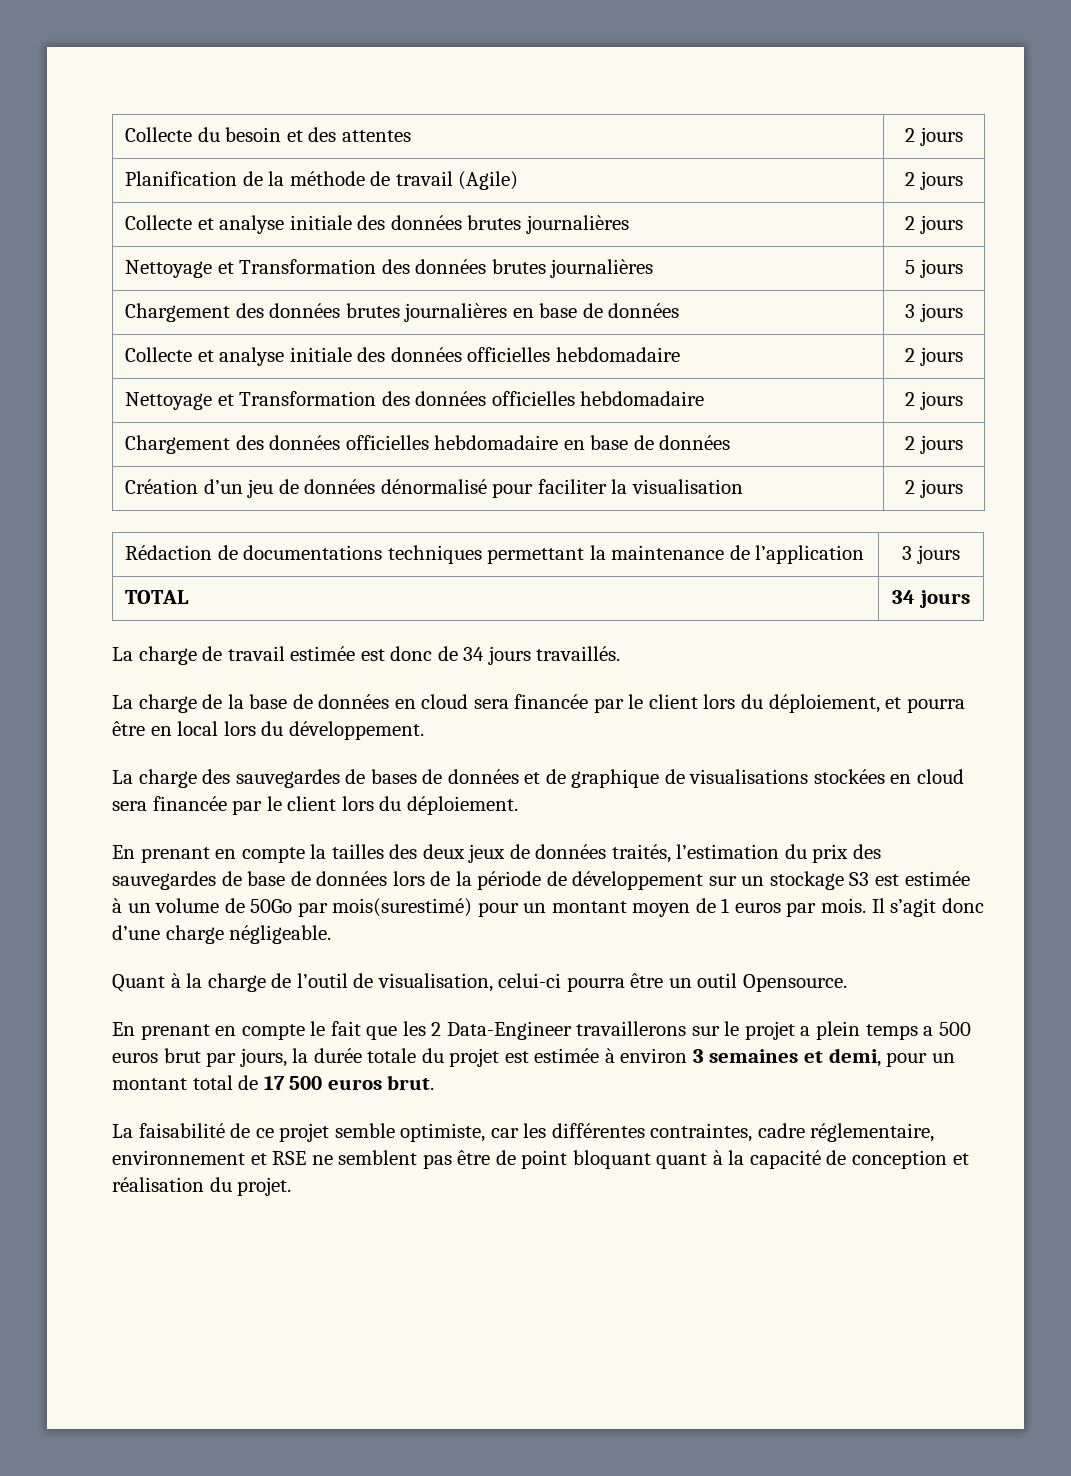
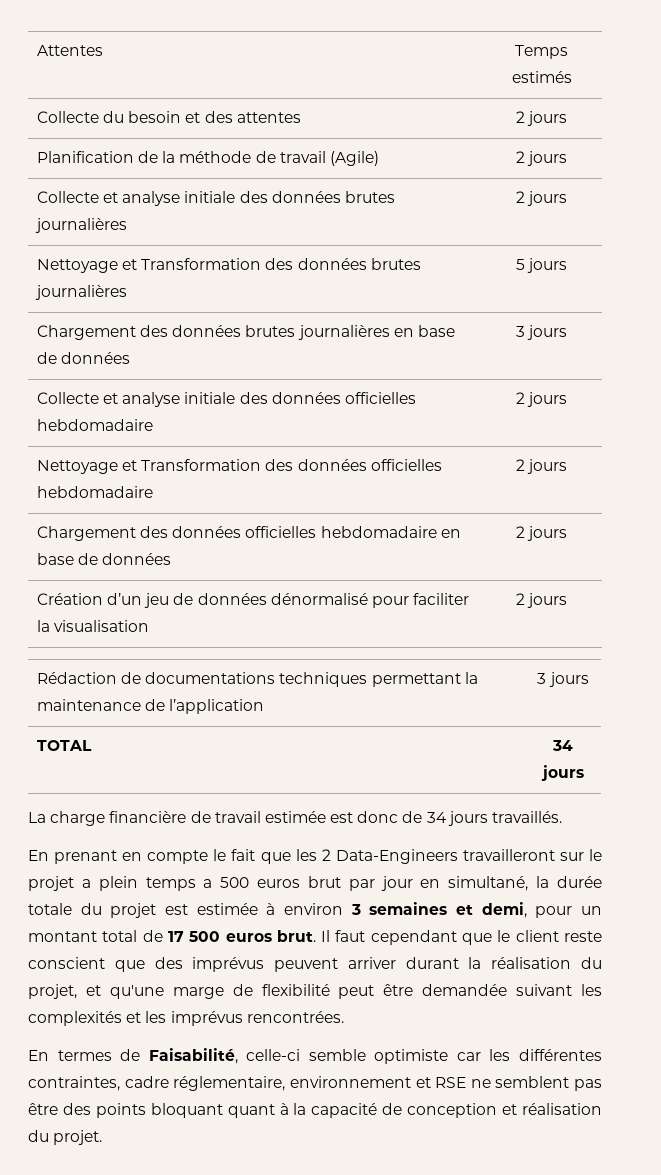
+ Attentes | Temps estimés
- La charge de travail estimée est donc de 34 jours travaillés.
+ La charge financière de travail estimée est donc de 34 jours travaillés.
- La charge de la base de données en cloud sera financée par le client lors du déploiement, et pourra être en local lors du développement.
- La charge des sauvegardes de bases de données et de graphique de visualisations stockées en cloud sera financée par le client lors du déploiement.
- En prenant en compte la tailles des deux jeux de données traités, l’estimation du prix des sauvegardes de base de données lors de la période de développement sur un stockage S3 est estimée à un volume de 50Go par mois(surestimé) pour un montant moyen de 1 euros par mois. Il s’agit donc d’une charge négligeable.
- Quant à la charge de l’outil de visualisation, celui-ci pourra être un outil Opensource.
- En prenant en compte le fait que les 2 Data-Engineer travaillerons sur le projet a plein temps a 500 euros brut par jours, la durée totale du projet est estimée à environ 3 semaines et demi, pour un montant total de 17 500 euros brut.
- La faisabilité de ce projet semble optimiste, car les différentes contraintes, cadre réglementaire, environnement et RSE ne semblent pas être de point bloquant quant à la capacité de conception et réalisation du projet.
+ En prenant en compte le fait que les 2 Data-Engineers travailleront sur le projet a plein temps a 500 euros brut par jour en simultané, la durée totale du projet est estimée à environ 3 semaines et demi, pour un montant total de 17 500 euros brut. Il faut cependant que le client reste conscient que des imprévus peuvent arriver durant la réalisation du projet, et qu'une marge de flexibilité peut être demandée suivant les complexités et les imprévus rencontrées.
+ En termes de Faisabilité, celle-ci semble optimiste car les différentes contraintes, cadre réglementaire, environnement et RSE ne semblent pas être des points bloquant quant à la capacité de conception et réalisation du projet.

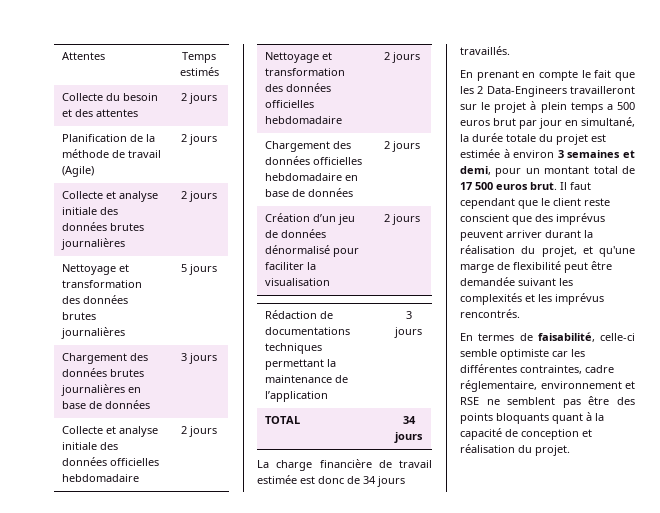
- Nettoyage et Transformation des données brutes journalières | 5 jours
+ Nettoyage et transformation des données brutes journalières | 5 jours
- Nettoyage et Transformation des données officielles hebdomadaire | 2 jours
+ Nettoyage et transformation des données officielles hebdomadaire | 2 jours
- En prenant en compte le fait que les 2 Data-Engineers travailleront sur le projet a plein temps a 500 euros brut par jour en simultané, la durée totale du projet est estimée à environ 3 semaines et demi, pour un montant total de 17 500 euros brut.
+ En prenant en compte le fait que les 2 Data-Engineers travailleront sur le projet à plein temps a 500 euros brut par jour en simultané, la durée totale du projet est estimée à environ 3 semaines et demi, pour un montant total de 17 500 euros brut.
- Il faut cependant que le client reste conscient que des imprévus peuvent arriver durant la réalisation du projet, et qu'une marge de flexibilité peut être demandée suivant les complexités et les imprévus rencontrées.
+ Il faut cependant que le client reste conscient que des imprévus peuvent arriver durant la réalisation du projet, et qu'une marge de flexibilité peut être demandée suivant les complexités et les imprévus rencontrés.
- En termes de Faisabilité, celle-ci semble optimiste car les différentes contraintes, cadre réglementaire, environnement et RSE ne semblent pas être des points bloquant quant à la capacité de conception et réalisation du projet.
+ En termes de faisabilité, celle-ci semble optimiste car les différentes contraintes, cadre réglementaire, environnement et RSE ne semblent pas être des points bloquants quant à la capacité de conception et réalisation du projet.

